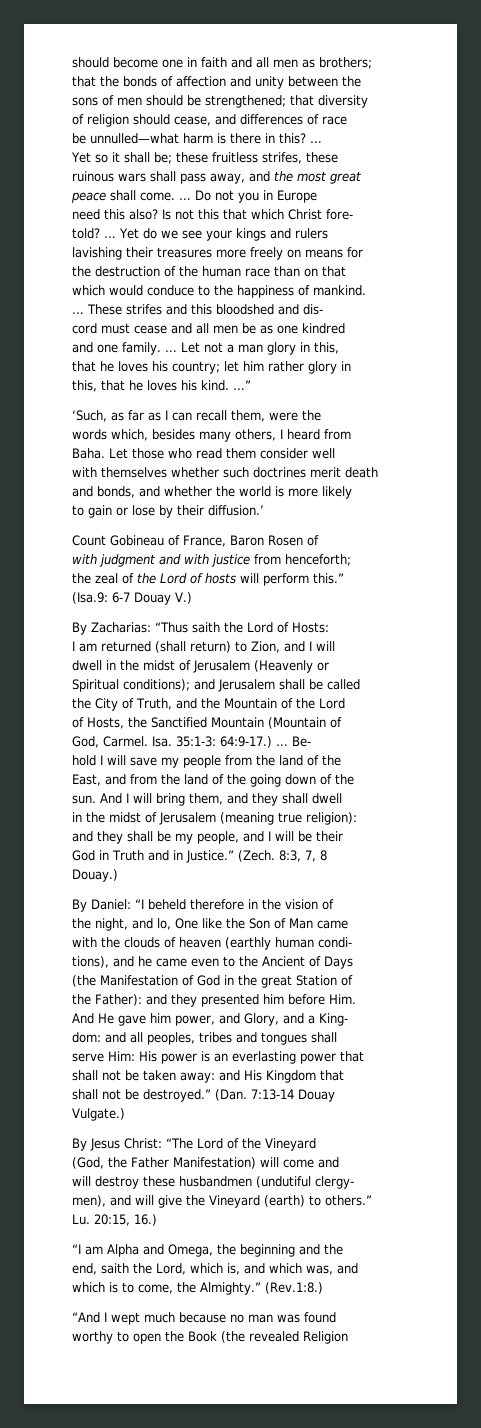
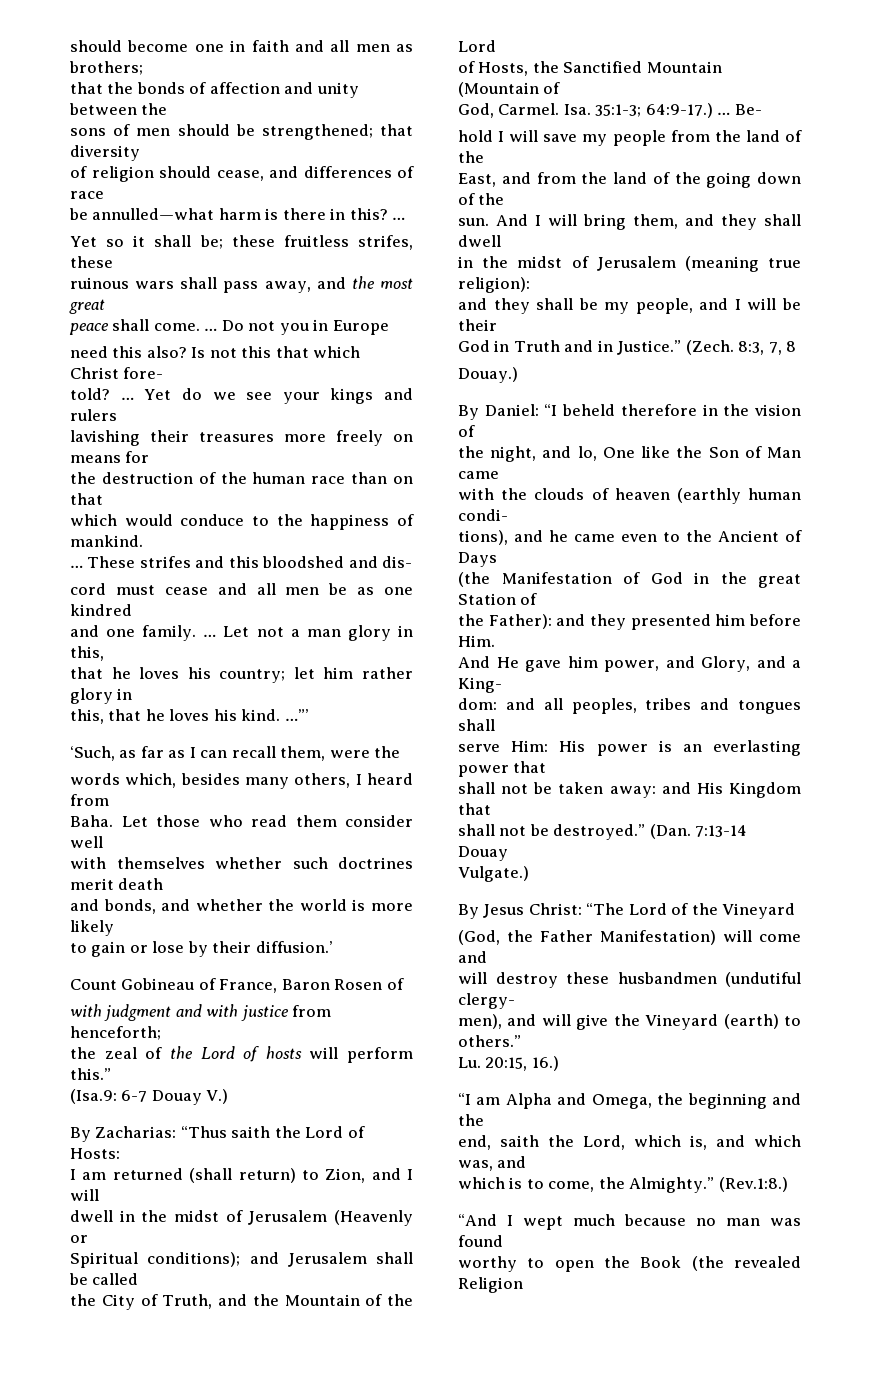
- be unnulled—what harm is there in this?
+ be annulled—what harm is there in this?
- …”
+ …”’
- Isa. 35:1-3: 64:9-17.)
+ Isa. 35:1-3; 64:9-17.)

